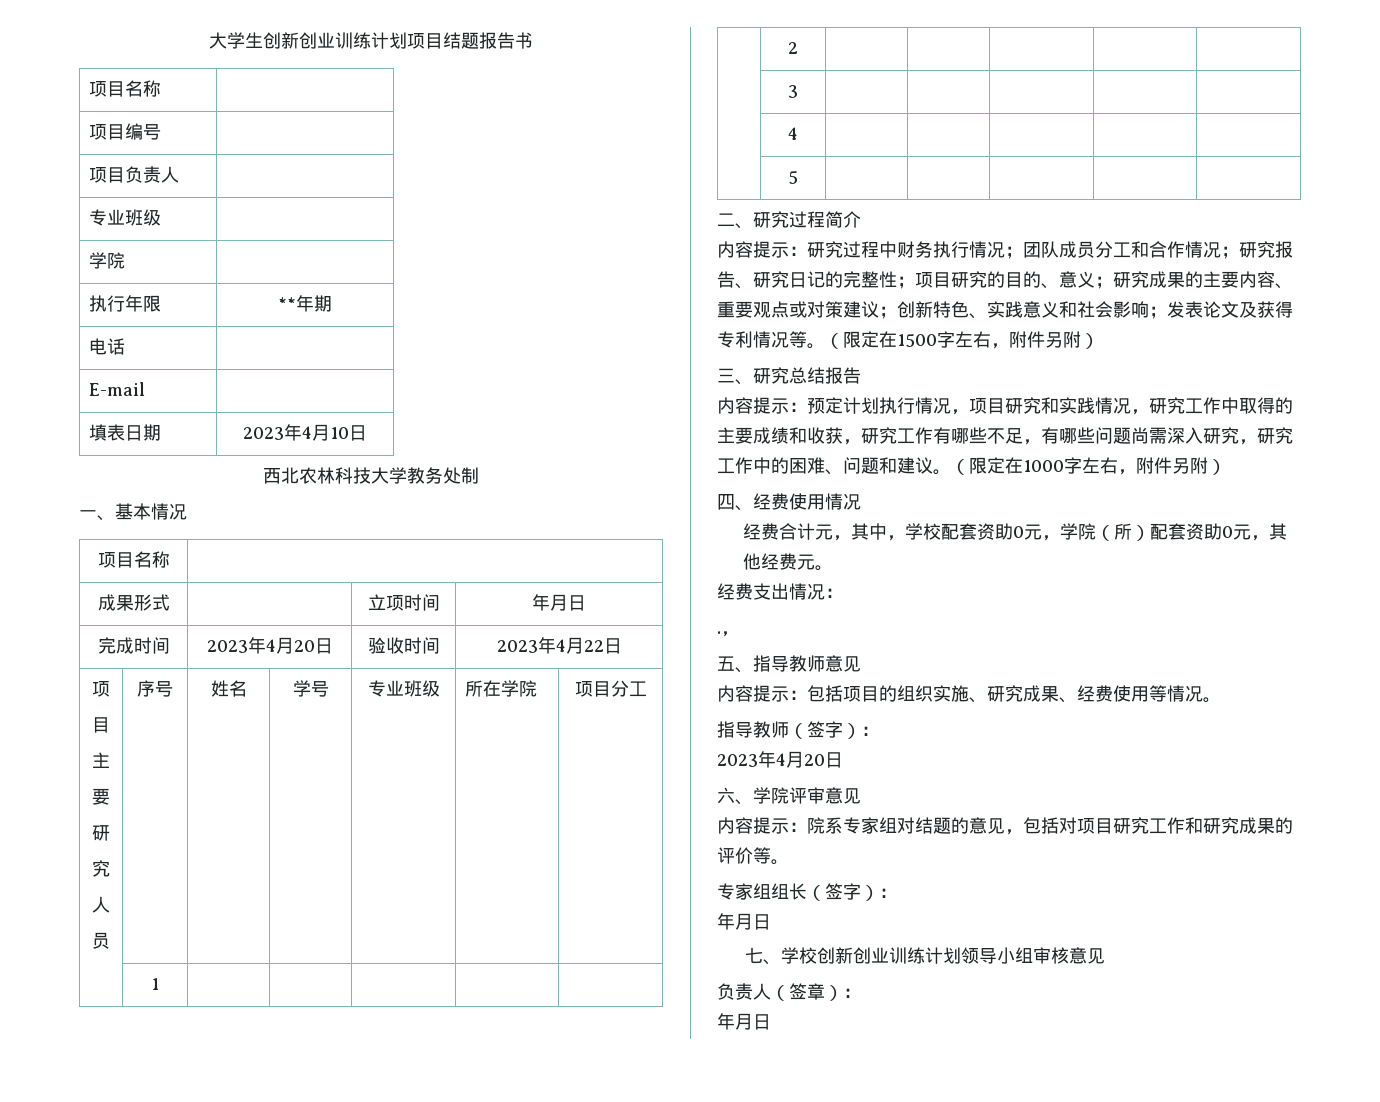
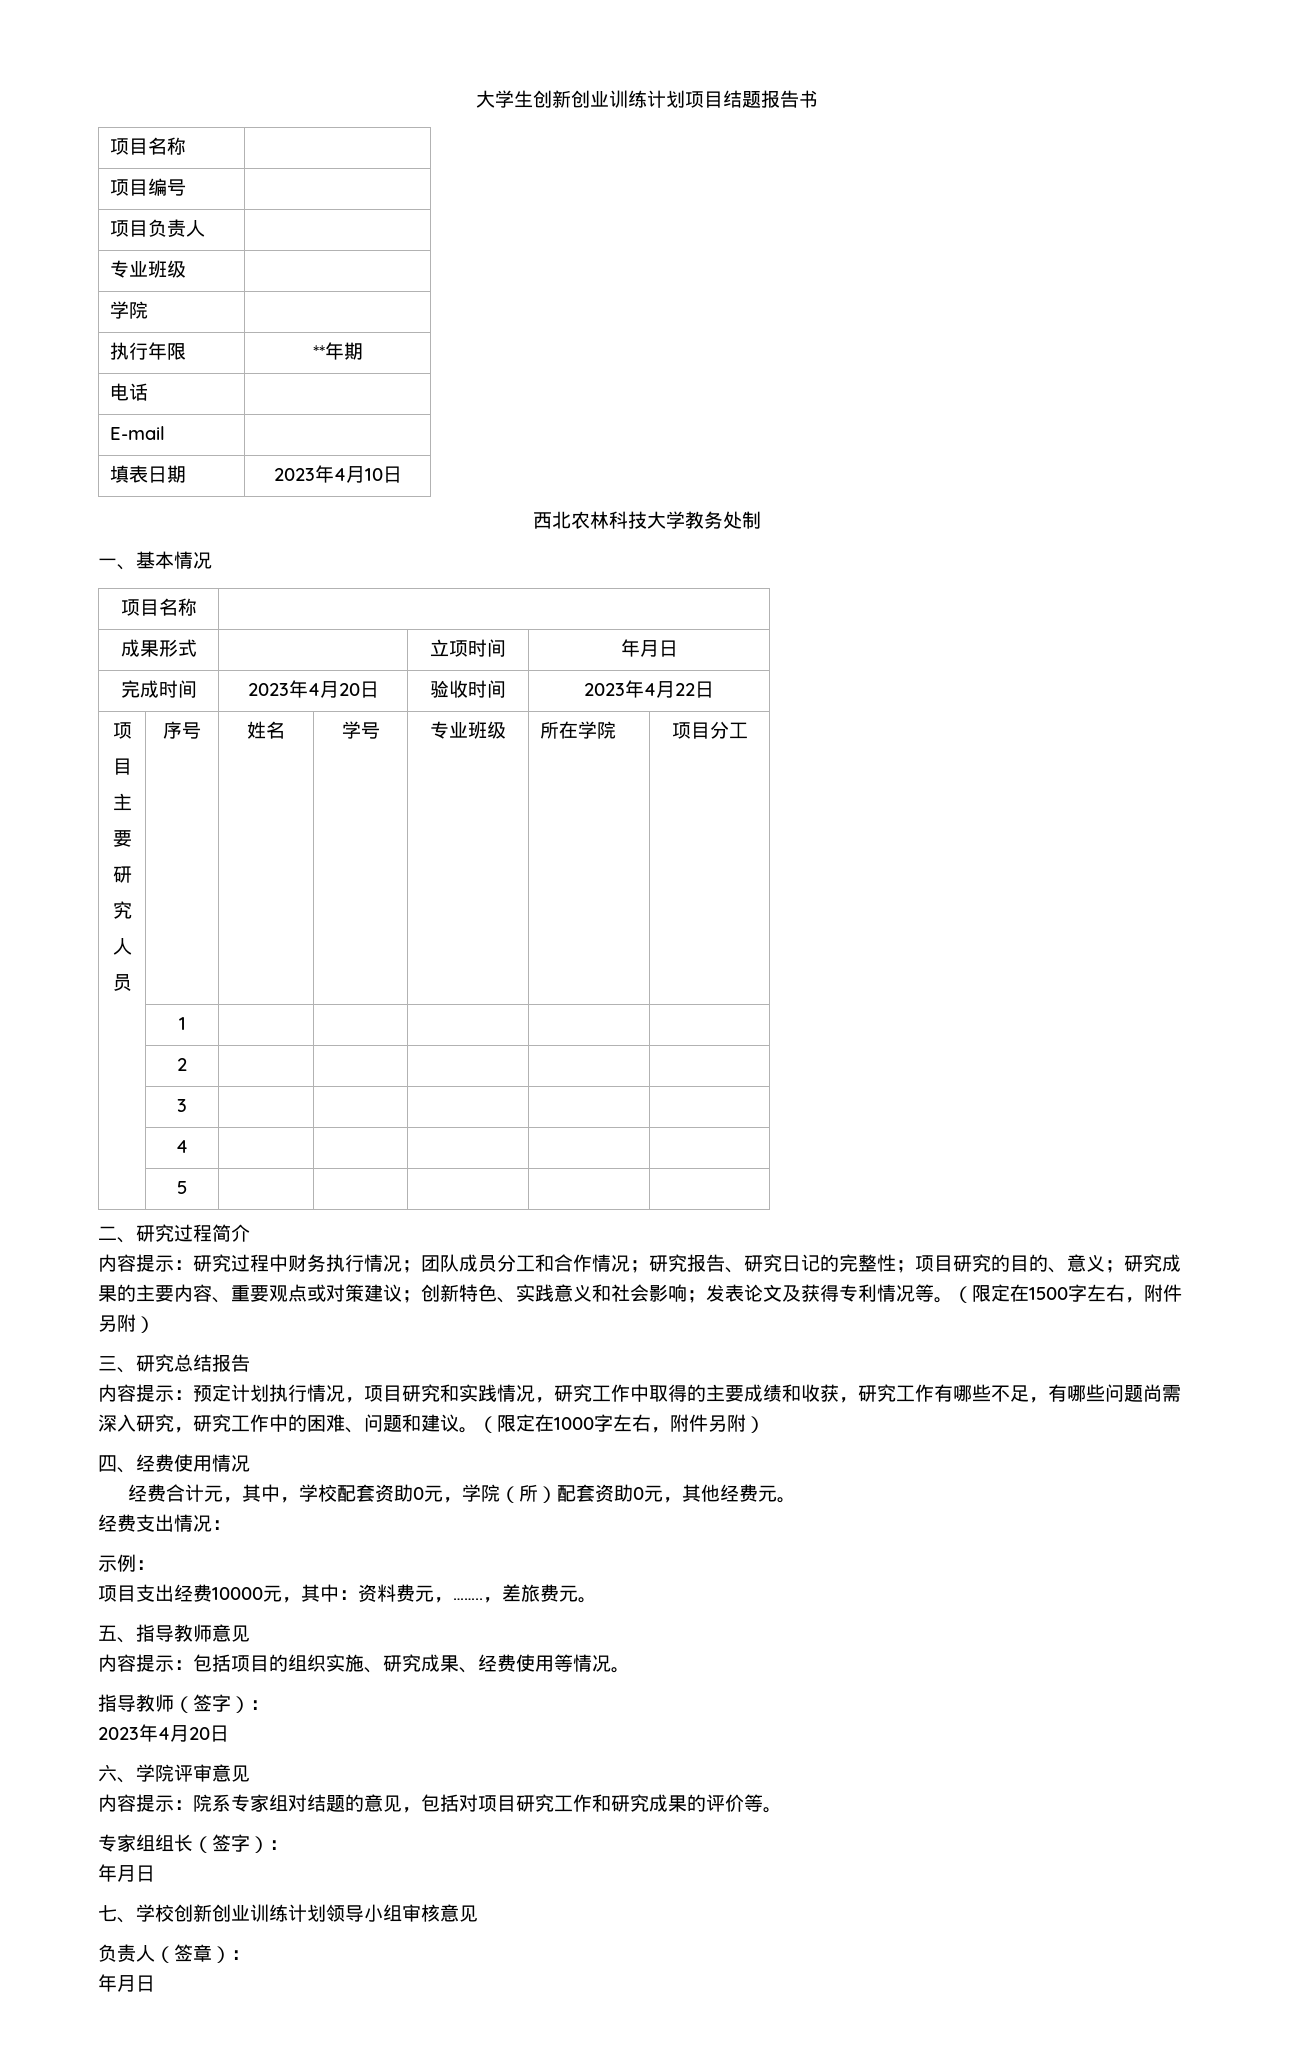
- .，
+ 示例：
+ 项目支出经费10000元，其中：资料费元，……..，差旅费元。

